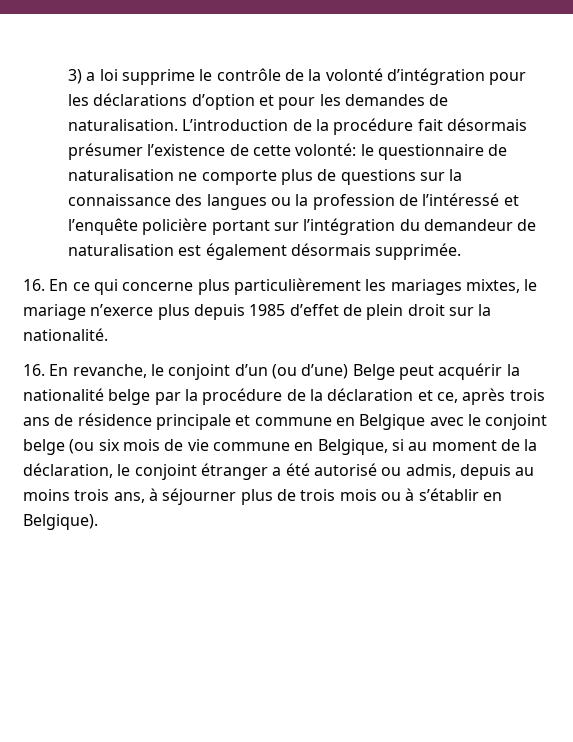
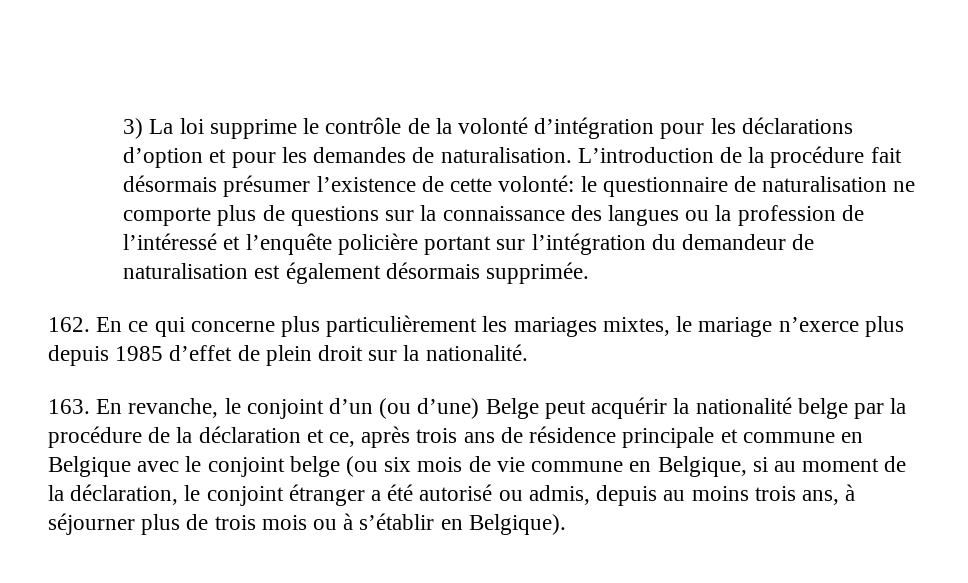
- 3) a loi supprime le contrôle de la volonté d’intégration pour les déclarations d’option et pour les demandes de naturalisation.
+ 3) La loi supprime le contrôle de la volonté d’intégration pour les déclarations d’option et pour les demandes de naturalisation.
- 16. En ce qui concerne plus particulièrement les mariages mixtes, le mariage n’exerce plus depuis 1985 d’effet de plein droit sur la nationalité.
+ 162. En ce qui concerne plus particulièrement les mariages mixtes, le mariage n’exerce plus depuis 1985 d’effet de plein droit sur la nationalité.
- 16. En revanche, le conjoint d’un (ou d’une) Belge peut acquérir la nationalité belge par la procédure de la déclaration et ce, après trois ans de résidence principale et commune en Belgique avec le conjoint belge (ou six mois de vie commune en Belgique, si au moment de la déclaration, le conjoint étranger a été autorisé ou admis, depuis au moins trois ans, à séjourner plus de trois mois ou à s’établir en Belgique).
+ 163. En revanche, le conjoint d’un (ou d’une) Belge peut acquérir la nationalité belge par la procédure de la déclaration et ce, après trois ans de résidence principale et commune en Belgique avec le conjoint belge (ou six mois de vie commune en Belgique, si au moment de la déclaration, le conjoint étranger a été autorisé ou admis, depuis au moins trois ans, à séjourner plus de trois mois ou à s’établir en Belgique).

